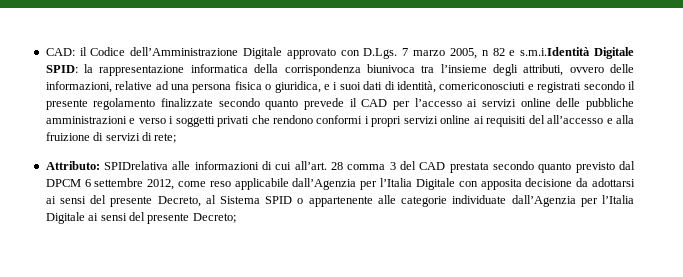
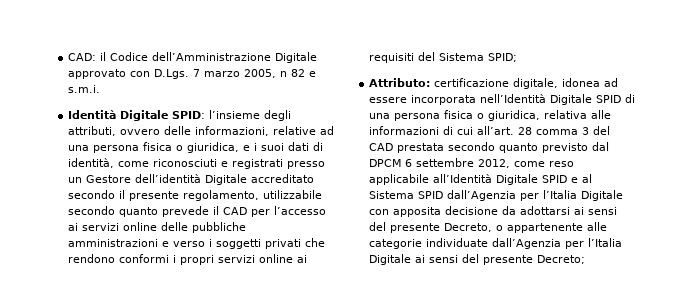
- il Codice dell’Amministrazione Digitale approvato con D.Lgs. 7 marzo 2005, n 82 e s.m.i.Identità Digitale SPID: la rappresentazione informatica della corrispondenza biunivoca tra l’insieme degli attributi, ovvero delle informazioni, relative ad una persona fisica o giuridica, e i suoi dati di identità, comericonosciuti e registrati secondo il presente regolamento finalizzate secondo quanto prevede il CAD per l’accesso ai servizi online delle pubbliche amministrazioni e verso i soggetti privati che rendono conformi i propri servizi online ai requisiti del all’accesso e alla fruizione di servizi di rete;
- Attributo: SPIDrelativa alle informazioni di cui all’art.
+ il Codice dell’Amministrazione Digitale approvato con D.Lgs. 7 marzo 2005, n 82 e s.m.i.
+ Identità Digitale SPID: l’insieme degli attributi, ovvero delle informazioni, relative ad una persona fisica o giuridica, e i suoi dati di identità, come riconosciuti e registrati presso un Gestore dell’identità Digitale accreditato secondo il presente regolamento, utilizzabile secondo quanto prevede il CAD per l’accesso ai servizi online delle pubbliche amministrazioni e verso i soggetti privati che rendono conformi i propri servizi online ai requisiti del Sistema SPID;
+ Attributo: certificazione digitale, idonea ad essere incorporata nell’Identità Digitale SPID di una persona fisica o giuridica, relativa alle informazioni di cui all’art.
- 28 comma 3 del CAD prestata secondo quanto previsto dal DPCM 6 settembre 2012, come reso applicabile dall’Agenzia per l’Italia Digitale con apposita decisione da adottarsi ai sensi del presente Decreto, al Sistema SPID o appartenente alle categorie individuate dall’Agenzia per l’Italia Digitale ai sensi del presente Decreto;
+ 28 comma 3 del CAD prestata secondo quanto previsto dal DPCM 6 settembre 2012, come reso applicabile all’Identità Digitale SPID e al Sistema SPID dall’Agenzia per l’Italia Digitale con apposita decisione da adottarsi ai sensi del presente Decreto, o appartenente alle categorie individuate dall’Agenzia per l’Italia Digitale ai sensi del presente Decreto;

